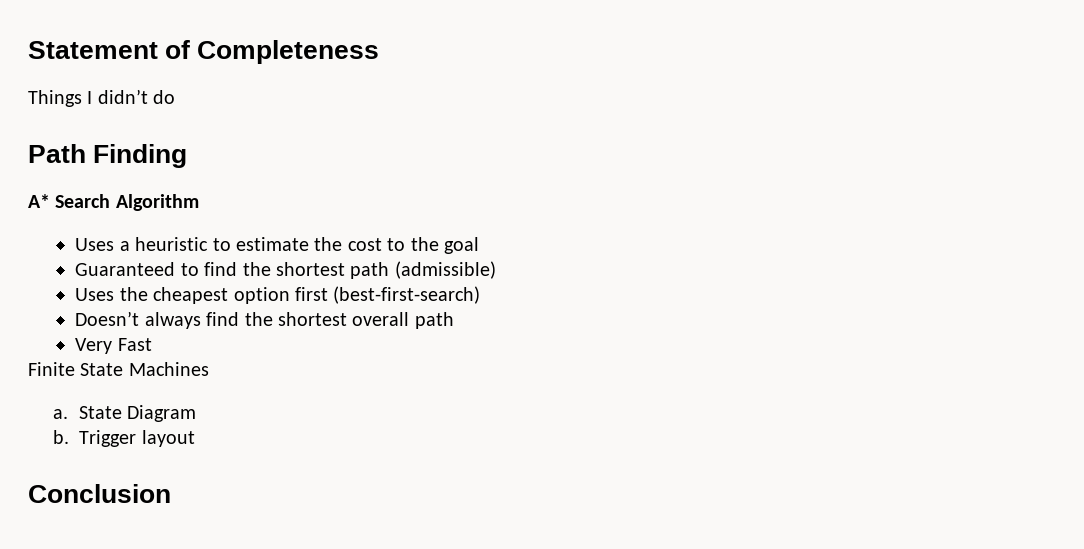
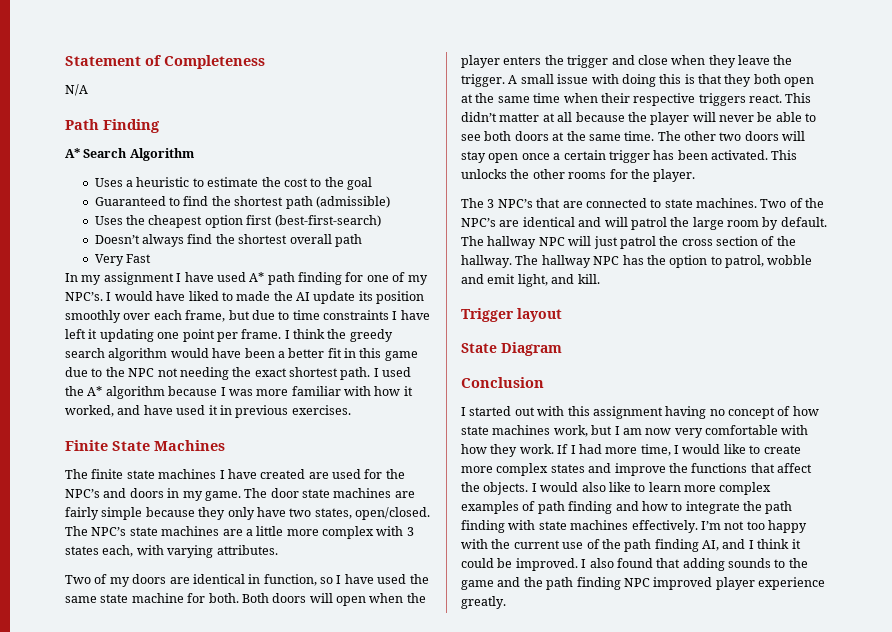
- Things I didn’t do
+ N/A
+ In my assignment I have used A* path finding for one of my NPC’s. I would have liked to made the AI update its position smoothly over each frame, but due to time constraints I have left it updating one point per frame. I think the greedy search algorithm would have been a better fit in this game due to the NPC not needing the exact shortest path. I used the A* algorithm because I was more familiar with how it worked, and have used it in previous exercises.
  Finite State Machines
- a. State Diagram
- b. Trigger layout
+ The finite state machines I have created are used for the NPC’s and doors in my game. The door state machines are fairly simple because they only have two states, open/closed. The NPC’s state machines are a little more complex with 3 states each, with varying attributes.
+ Two of my doors are identical in function, so I have used the same state machine for both. Both doors will open when the player enters the trigger and close when they leave the trigger. A small issue with doing this is that they both open at the same time when their respective triggers react. This didn’t matter at all because the player will never be able to see both doors at the same time. The other two doors will stay open once a certain trigger has been activated. This unlocks the other rooms for the player.
+ The 3 NPC’s that are connected to state machines. Two of the NPC’s are identical and will patrol the large room by default. The hallway NPC will just patrol the cross section of the hallway. The hallway NPC has the option to patrol, wobble and emit light, and kill.
+ Trigger layout
+ State Diagram
  Conclusion
+ I started out with this assignment having no concept of how state machines work, but I am now very comfortable with how they work. If I had more time, I would like to create more complex states and improve the functions that affect the objects. I would also like to learn more complex examples of path finding and how to integrate the path finding with state machines effectively. I’m not too happy with the current use of the path finding AI, and I think it could be improved. I also found that adding sounds to the game and the path finding NPC improved player experience greatly.

